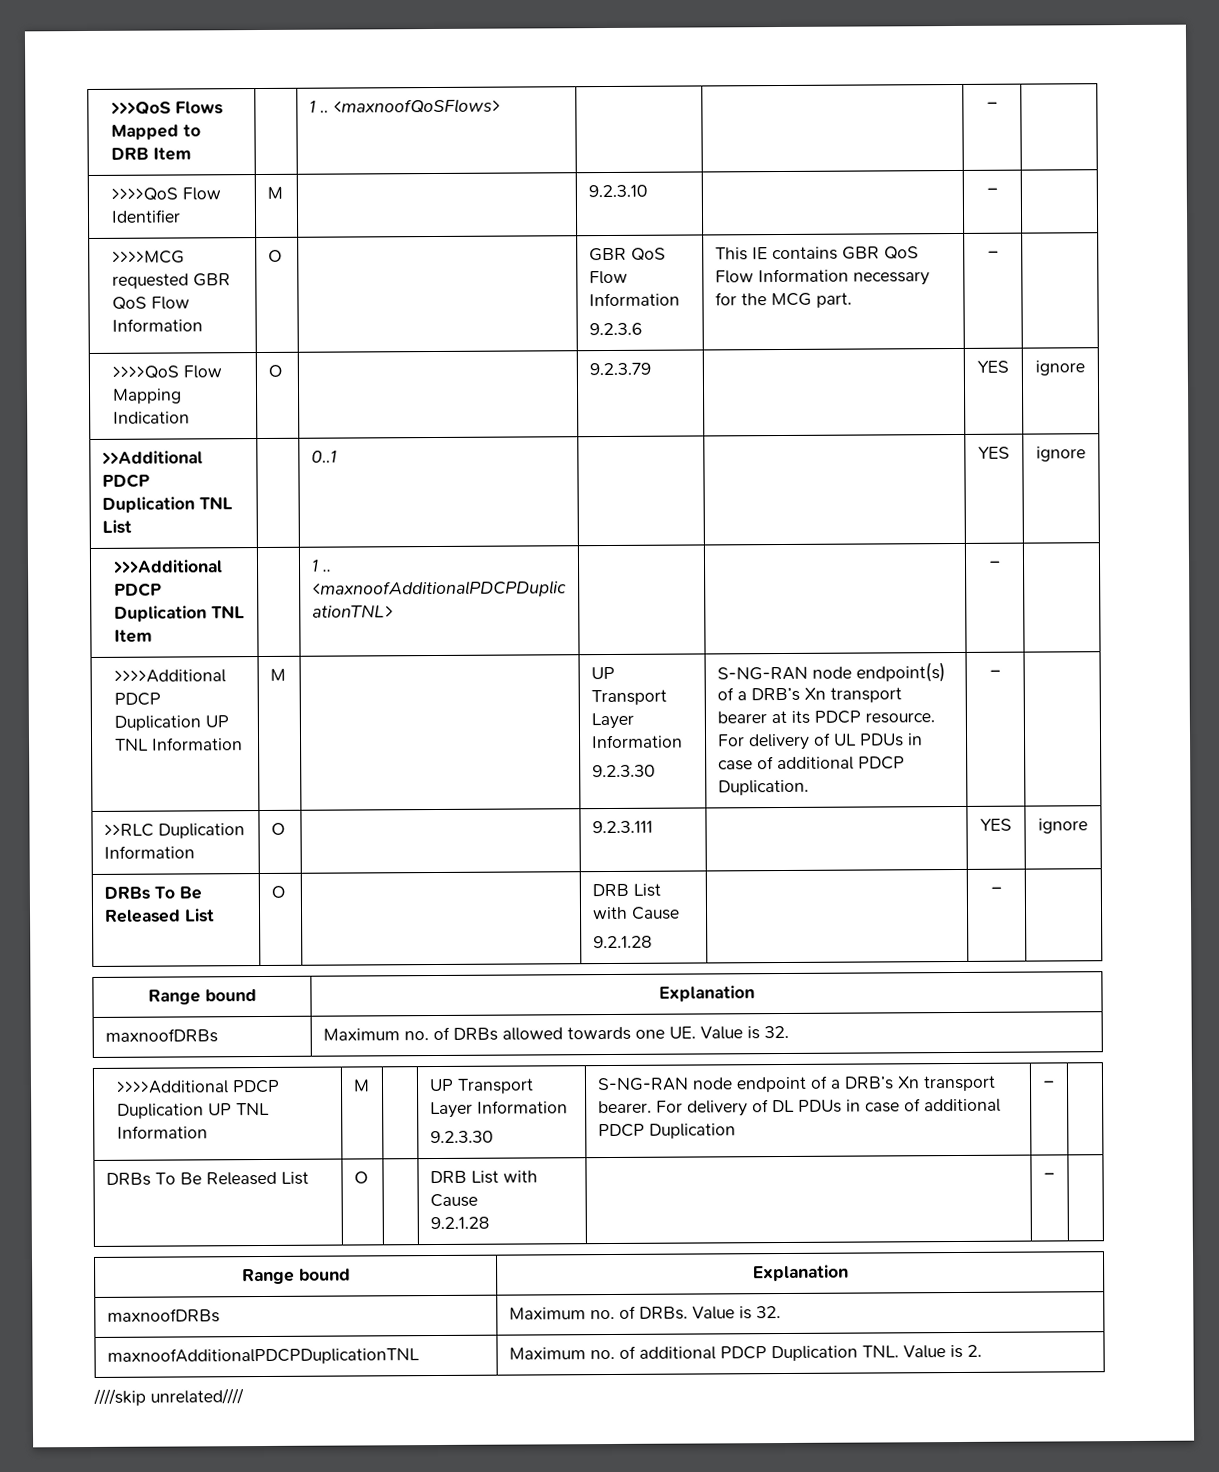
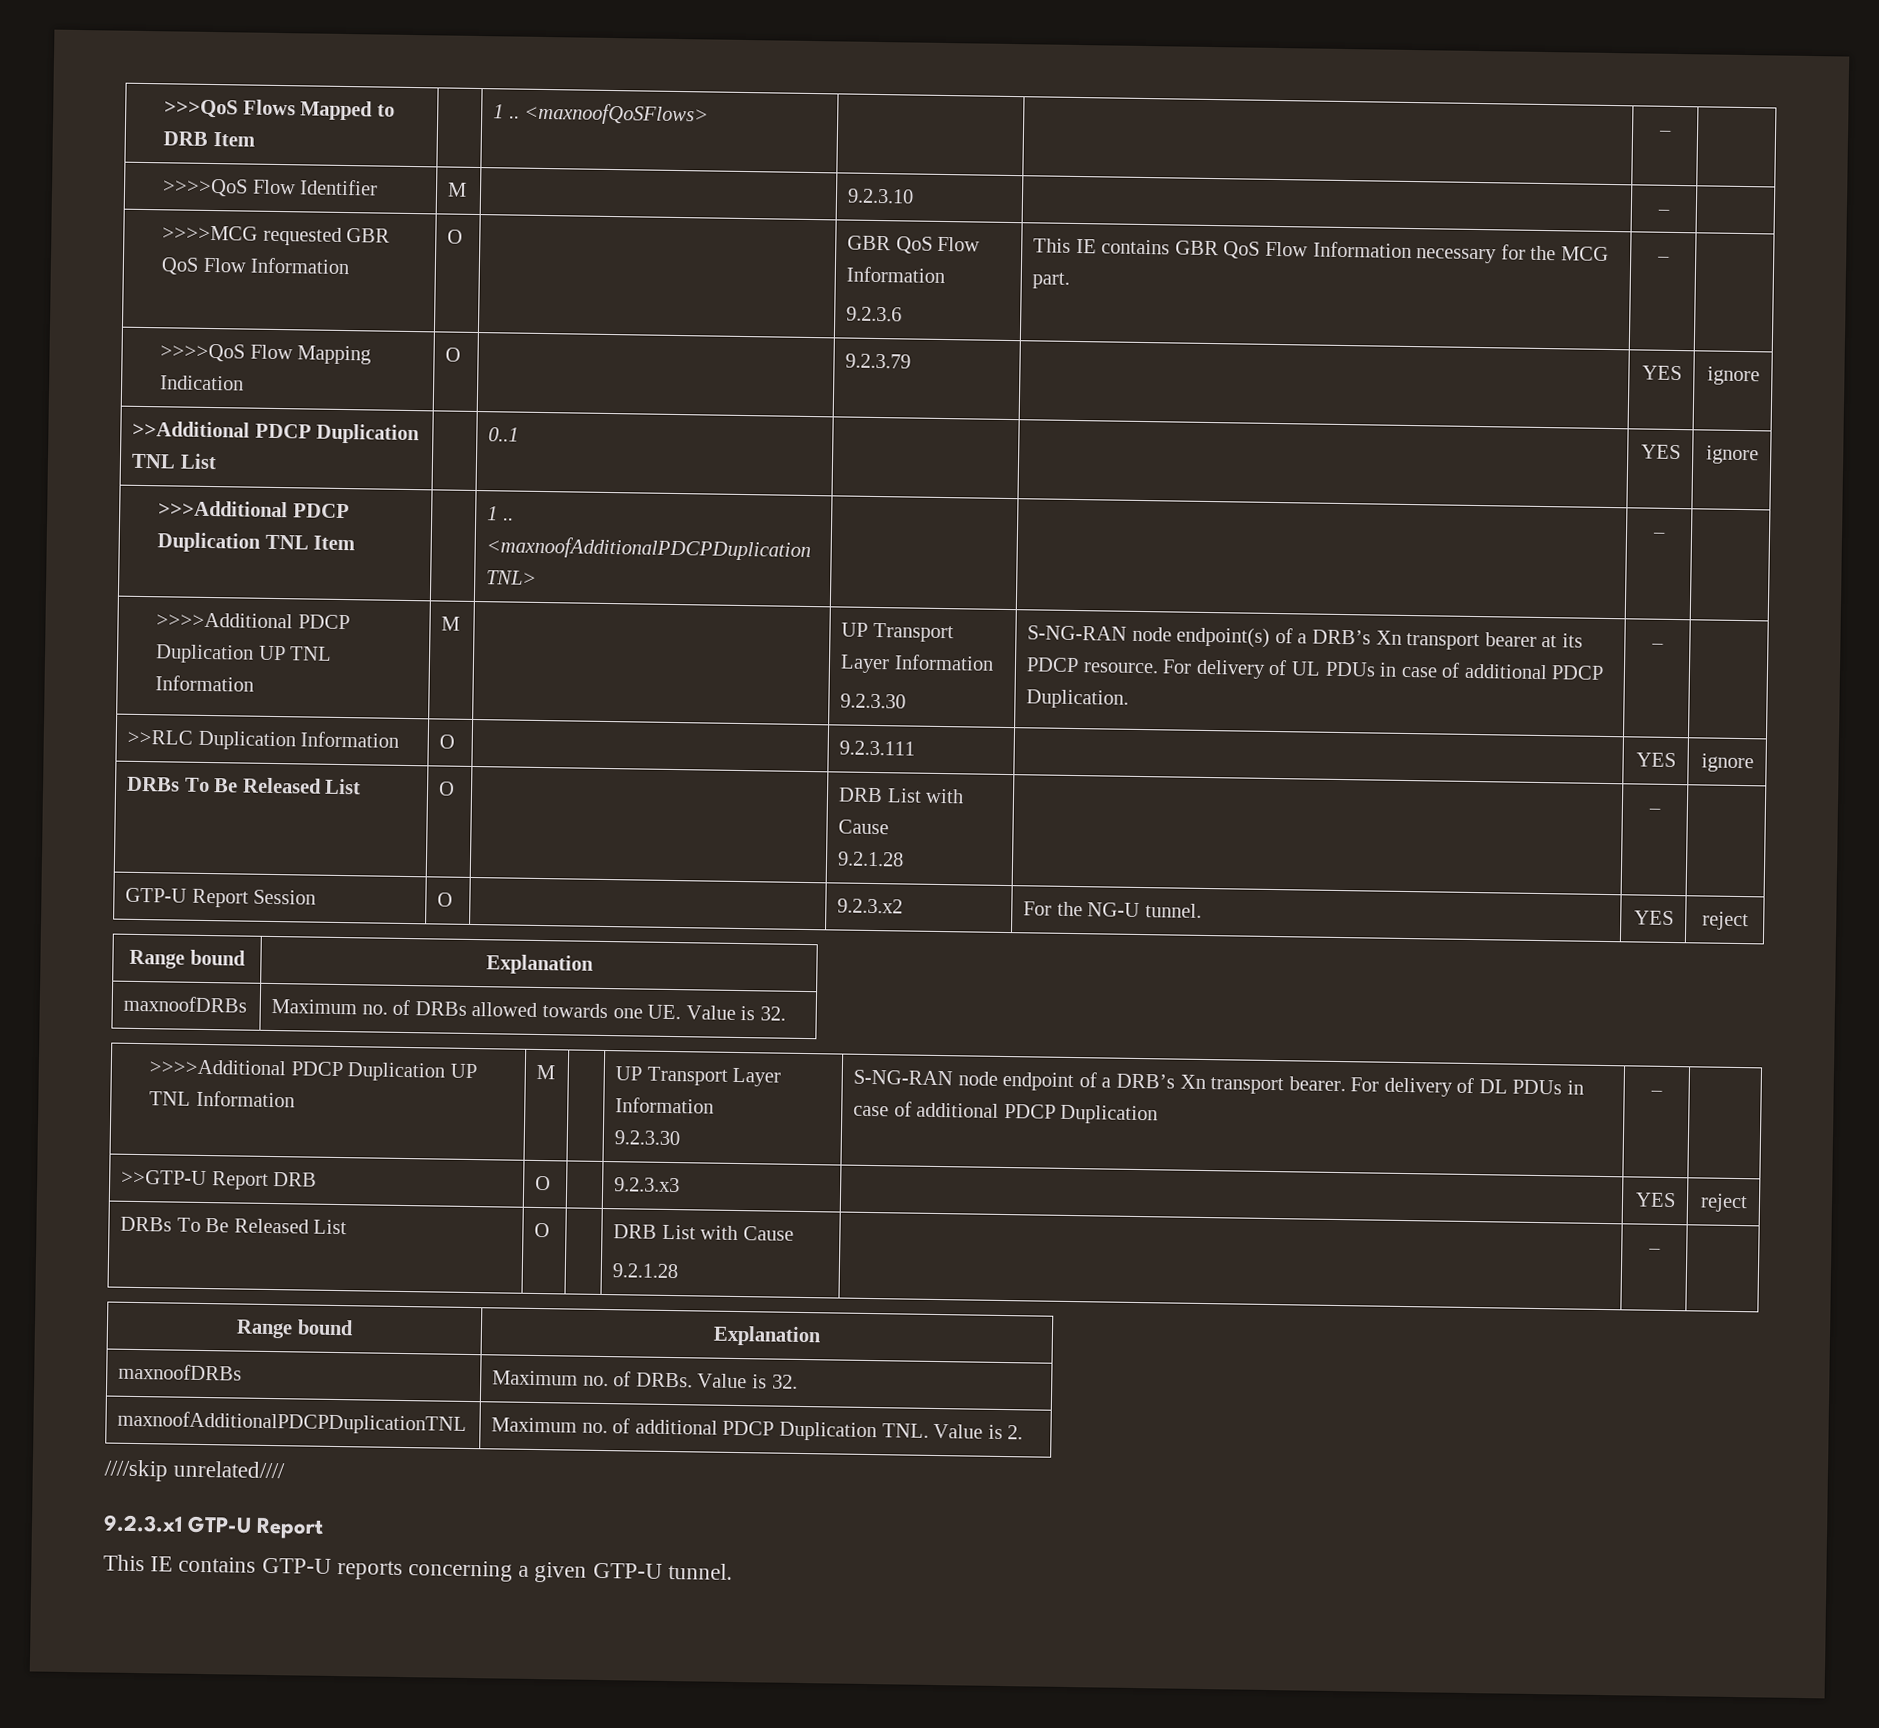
+ GTP-U Report Session | O | | 9.2.3.x2 | For the NG-U tunnel. | YES | reject
+ >>GTP-U Report DRB | O | | 9.2.3.x3 | | YES | reject
+ 9.2.3.x1 GTP-U Report
+ This IE contains GTP-U reports concerning a given GTP-U tunnel.

